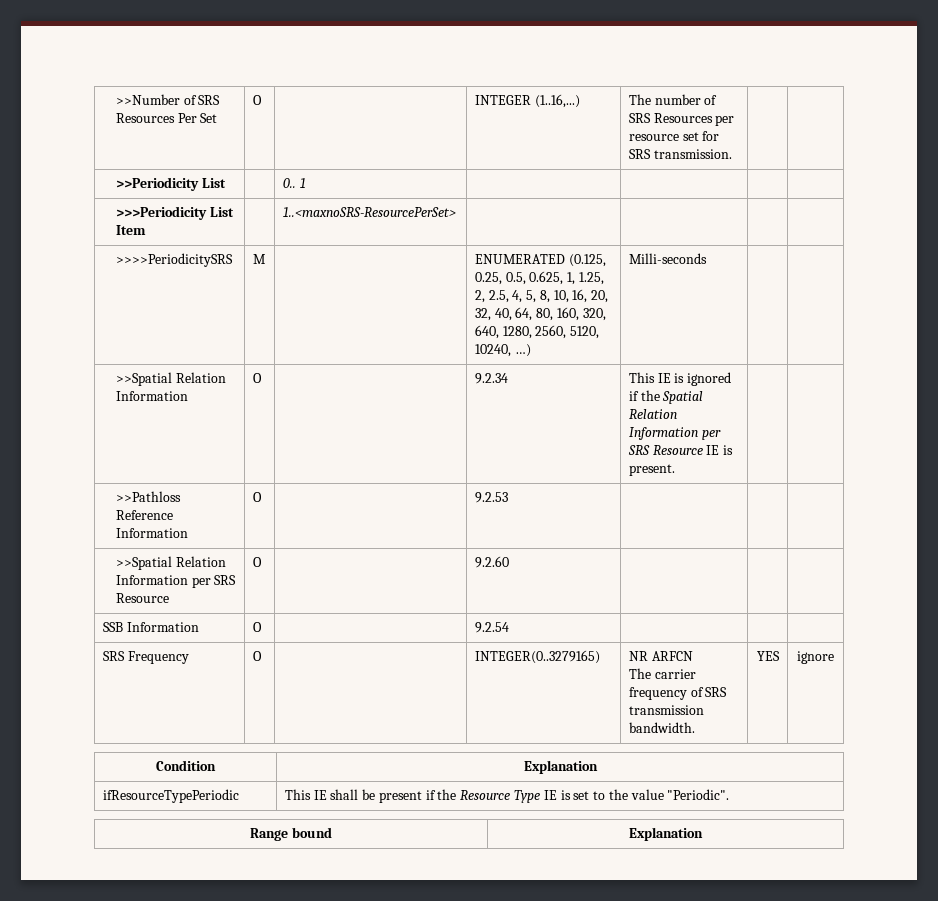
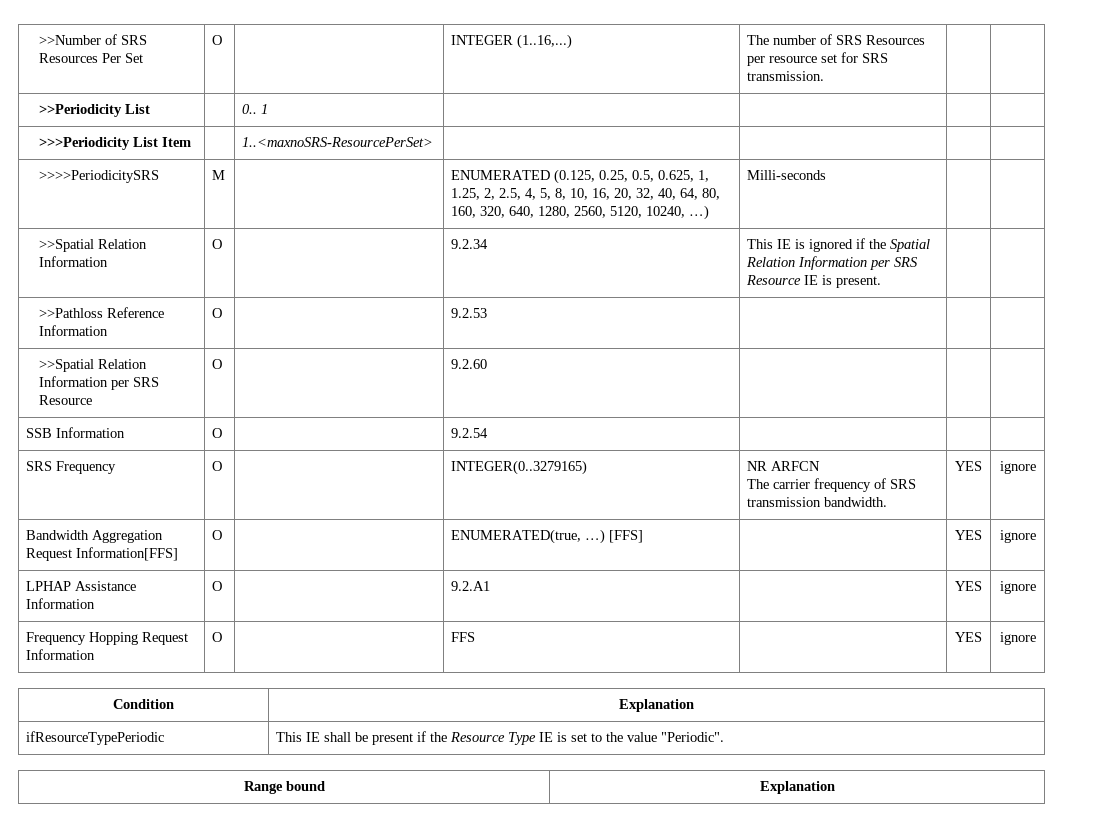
+ Bandwidth Aggregation Request Information[FFS] | O | | ENUMERATED(true, …) [FFS] | | YES | ignore
+ LPHAP Assistance Information | O | | 9.2.A1 | | YES | ignore
+ Frequency Hopping Request Information | O | | FFS | | YES | ignore

